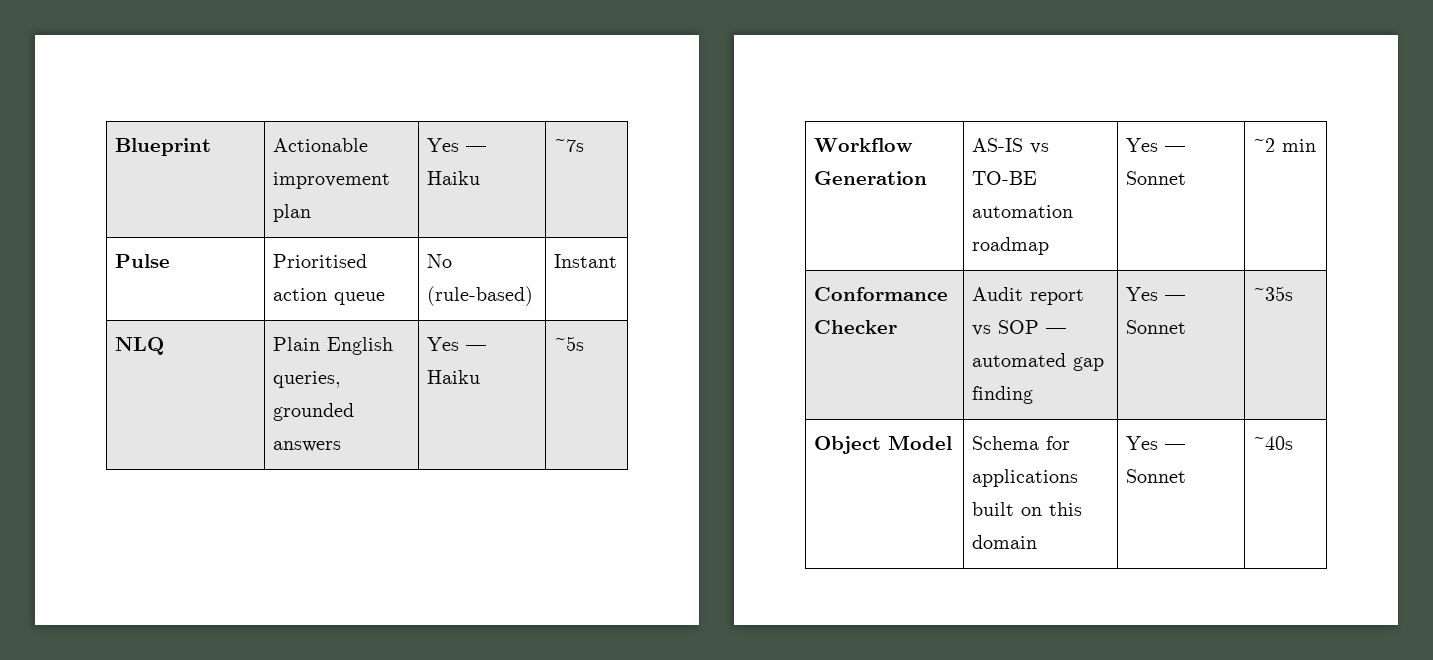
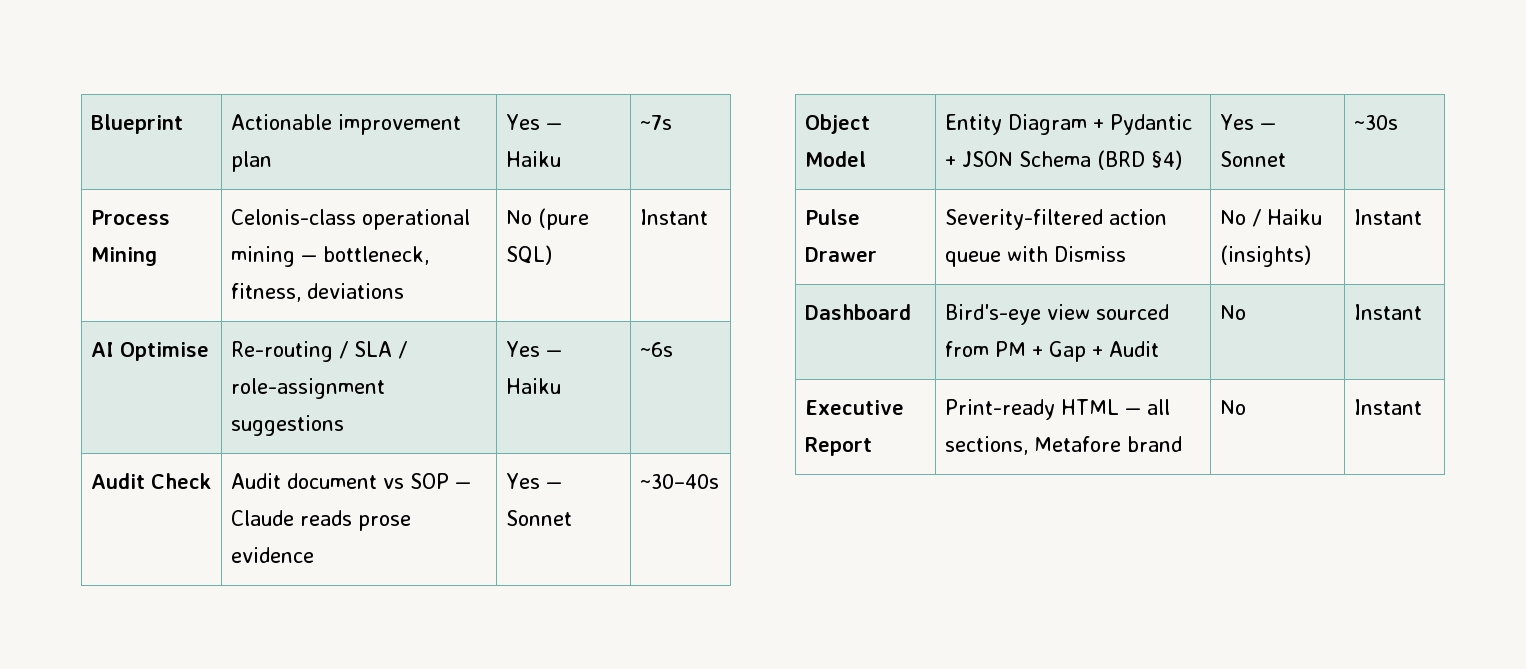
- Pulse | Prioritised action queue | No (rule-based) | Instant
- NLQ | Plain English queries, grounded answers | Yes — Haiku | ~5s
- Workflow Generation | AS-IS vs TO-BE automation roadmap | Yes — Sonnet | ~2 min
- Conformance Checker | Audit report vs SOP — automated gap finding | Yes — Sonnet | ~35s
- Object Model | Schema for applications built on this domain | Yes — Sonnet | ~40s
+ Process Mining | Celonis-class operational mining — bottleneck, fitness, deviations | No (pure SQL) | Instant
+ AI Optimise | Re-routing / SLA / role-assignment suggestions | Yes — Haiku | ~6s
+ Audit Check | Audit document vs SOP — Claude reads prose evidence | Yes — Sonnet | ~30–40s
+ Object Model | Entity Diagram + Pydantic + JSON Schema (BRD §4) | Yes — Sonnet | ~30s
+ Pulse Drawer | Severity-filtered action queue with Dismiss | No / Haiku (insights) | Instant
+ Dashboard | Bird's-eye view sourced from PM + Gap + Audit | No | Instant
+ Executive Report | Print-ready HTML — all sections, Metafore brand | No | Instant

